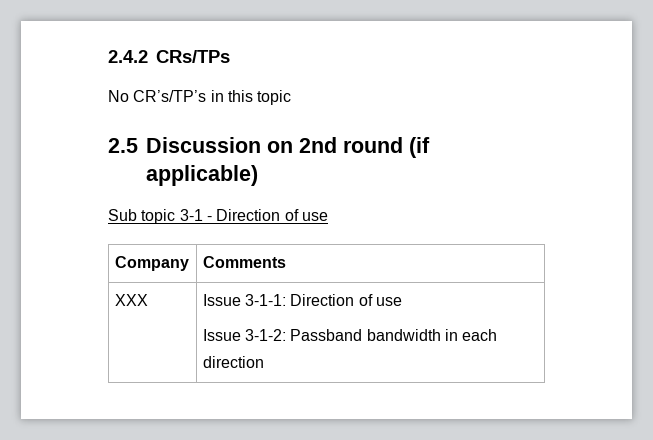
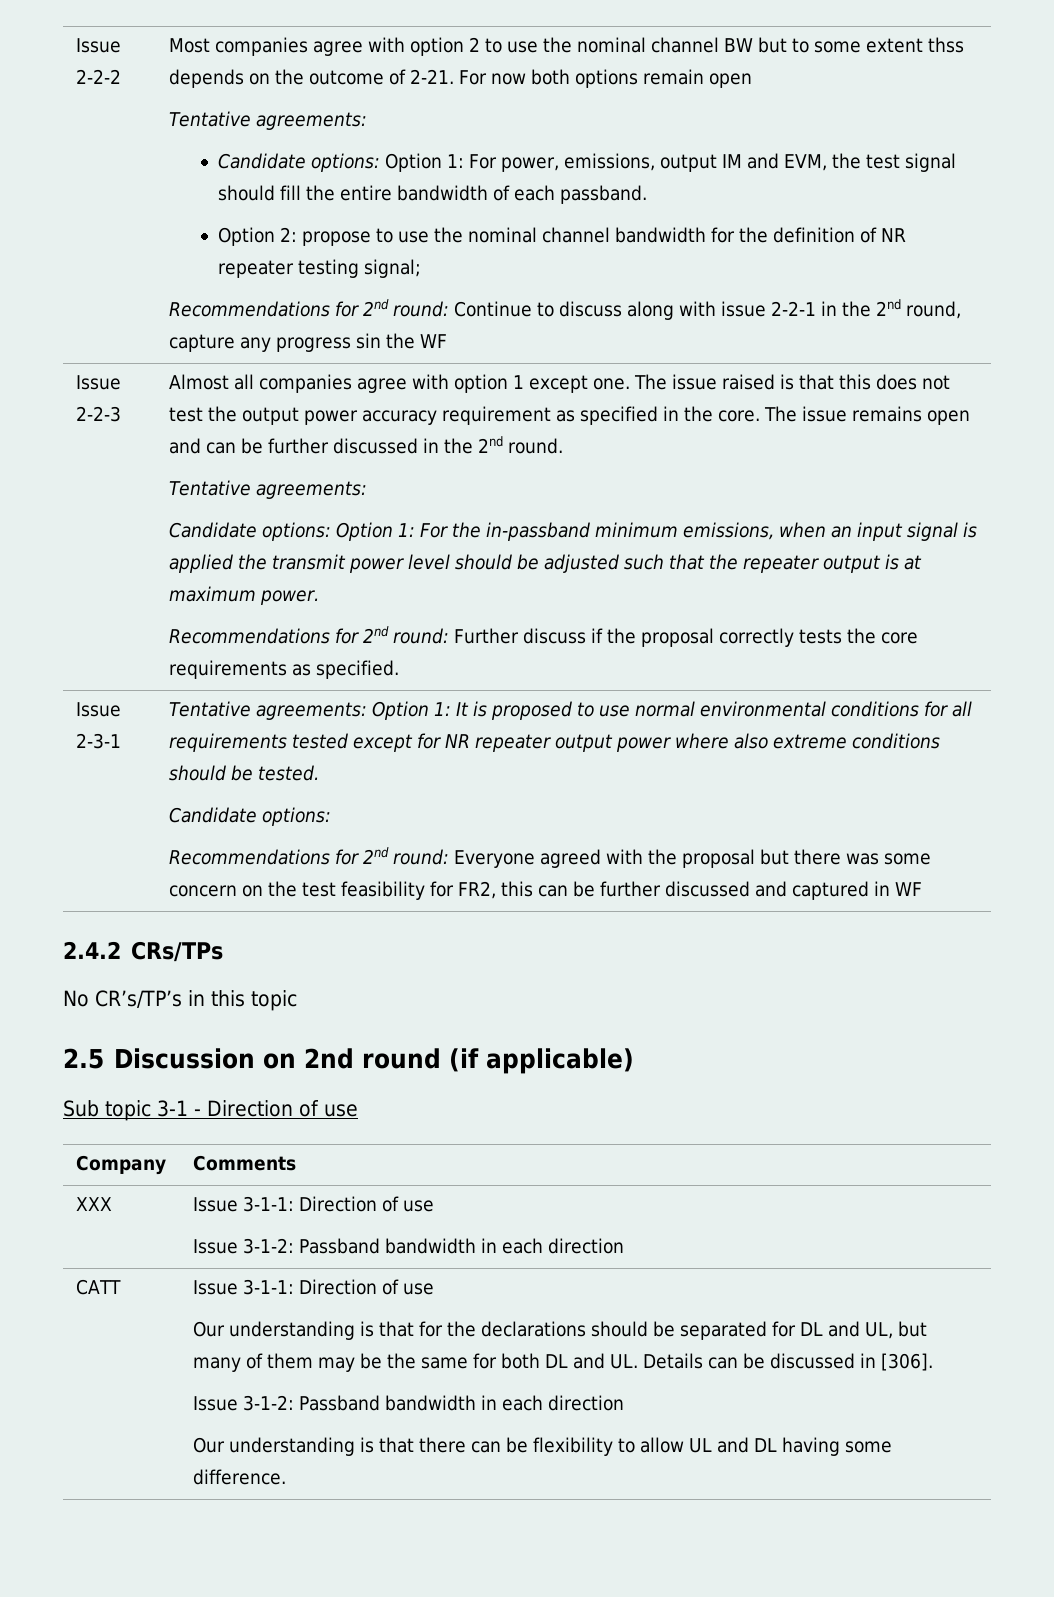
+ Issue 2-2-2 | Most companies agree with option 2 to use the nominal channel BW but to some extent thss depends on the outcome of 2-21. For now both options remain open
+ Tentative agreements:
+ Candidate options: Option 1: For power, emissions, output IM and EVM, the test signal should fill the entire bandwidth of each passband.
+ Option 2: propose to use the nominal channel bandwidth for the definition of NR repeater testing signal;
+ Recommendations for 2nd round: Continue to discuss along with issue 2-2-1 in the 2nd round, capture any progress sin the WF
+ Issue 2-2-3 | Almost all companies agree with option 1 except one. The issue raised is that this does not test the output power accuracy requirement as specified in the core. The issue remains open and can be further discussed in the 2nd round.
+ Tentative agreements:
+ Candidate options: Option 1: For the in-passband minimum emissions, when an input signal is applied the transmit power level should be adjusted such that the repeater output is at maximum power.
+ Recommendations for 2nd round: Further discuss if the proposal correctly tests the core requirements as specified.
+ Issue 2-3-1 | Tentative agreements: Option 1: It is proposed to use normal environmental conditions for all requirements tested except for NR repeater output power where also extreme conditions should be tested.
+ Candidate options:
+ Recommendations for 2nd round: Everyone agreed with the proposal but there was some concern on the test feasibility for FR2, this can be further discussed and captured in WF
+ CATT | Issue 3-1-1: Direction of use
+ Our understanding is that for the declarations should be separated for DL and UL, but many of them may be the same for both DL and UL. Details can be discussed in [306].
+ Issue 3-1-2: Passband bandwidth in each direction
+ Our understanding is that there can be flexibility to allow UL and DL having some difference.

